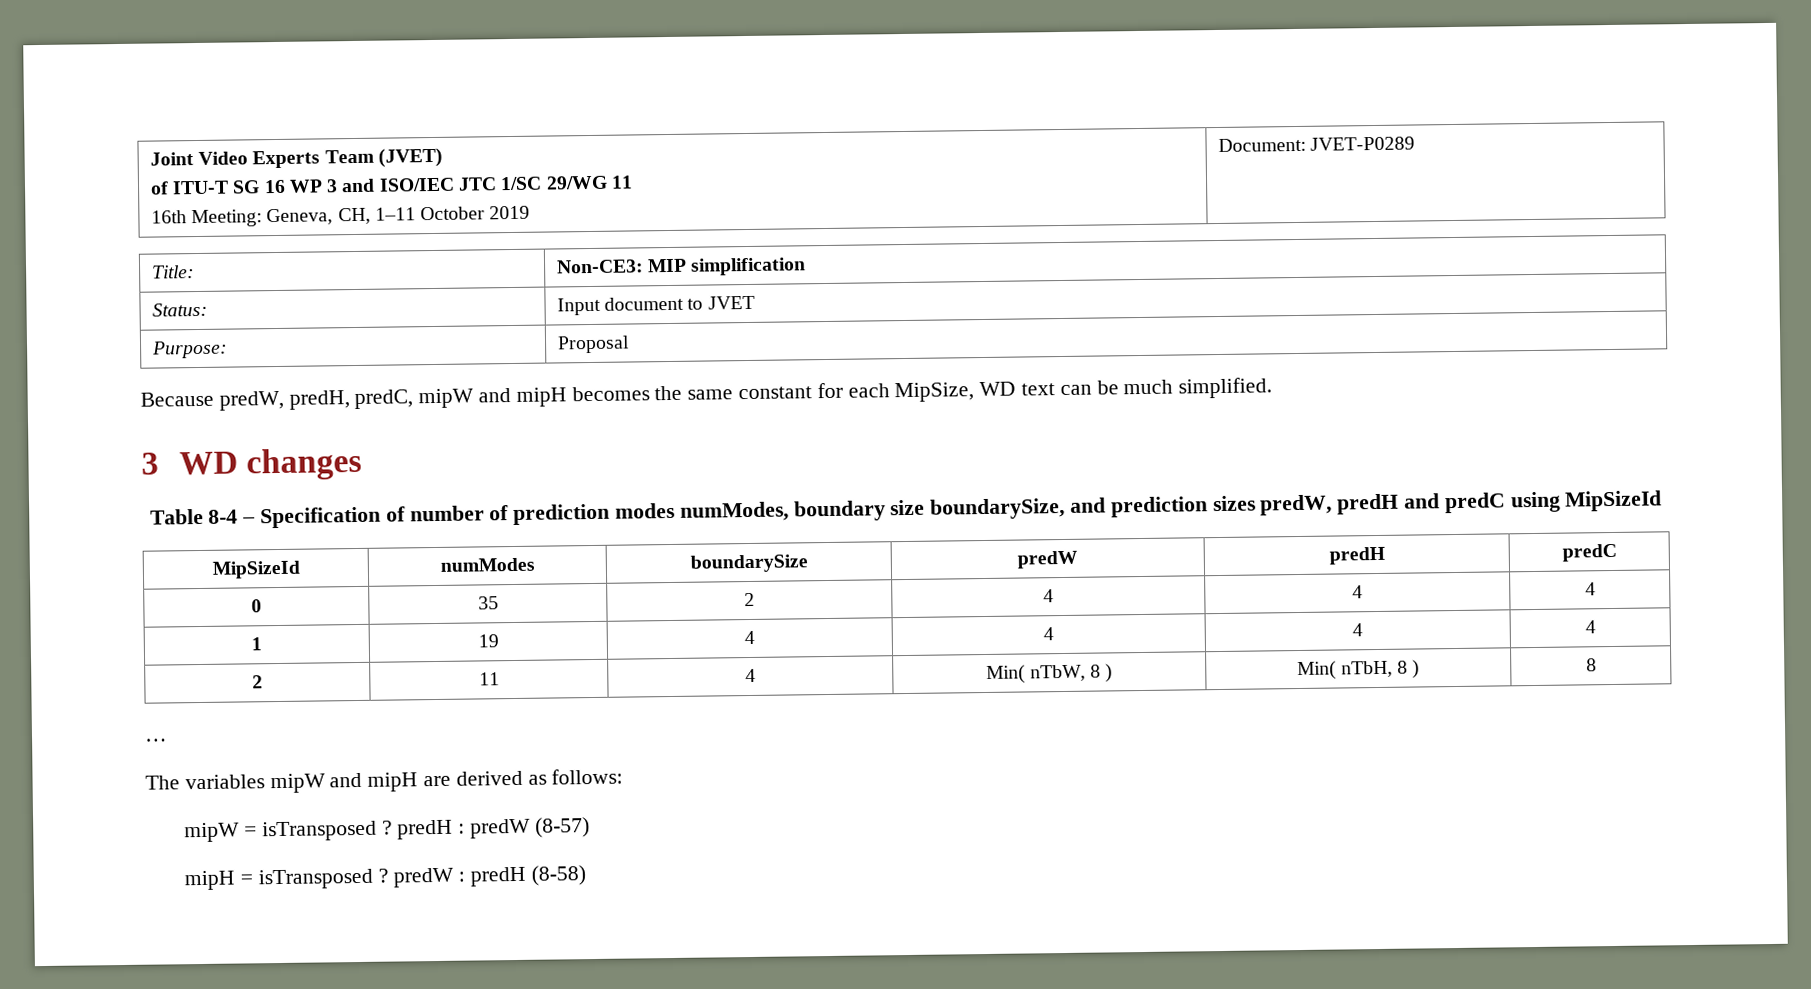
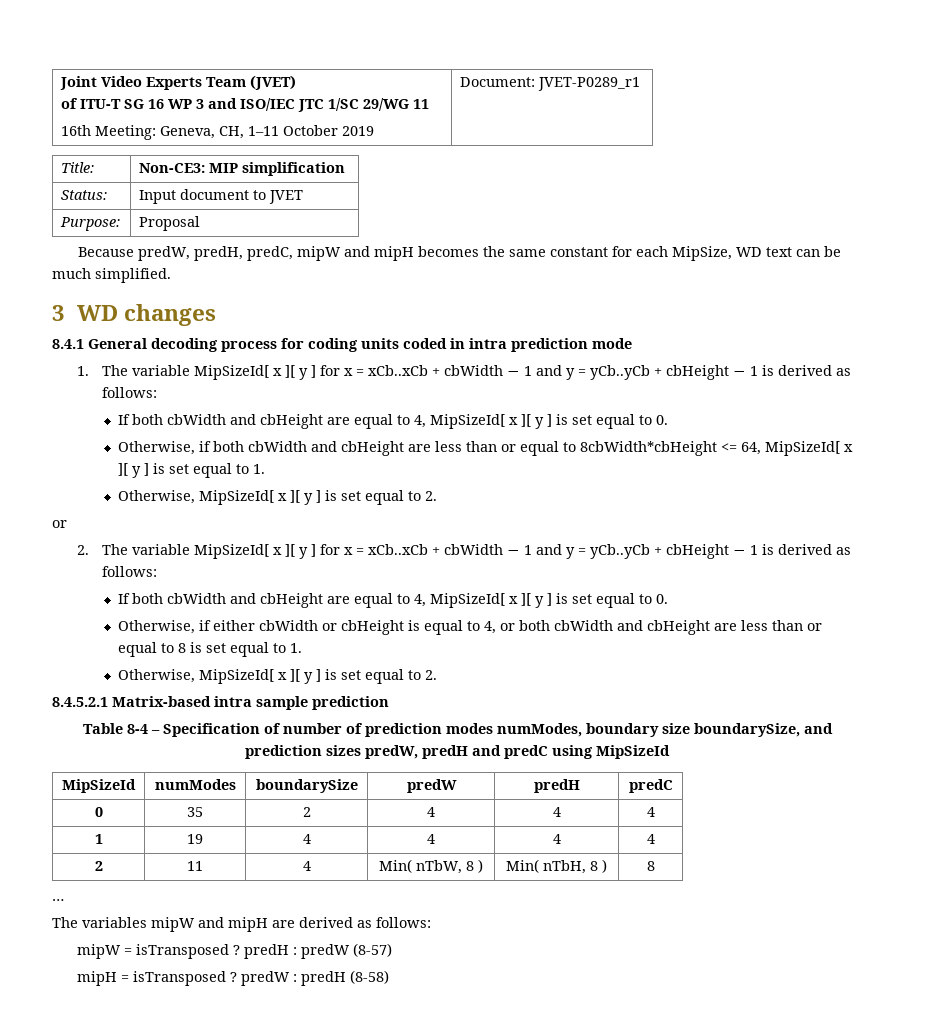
  Joint Video Experts Team (JVET)
  of ITU-T SG 16 WP 3 and ISO/IEC JTC 1/SC 29/WG 11
- 16th Meeting: Geneva, CH, 1–11 October 2019 | Document: JVET-P0289
+ 16th Meeting: Geneva, CH, 1–11 October 2019 | Document: JVET-P0289_r1
+ 8.4.1 General decoding process for coding units coded in intra prediction mode
+ 1. The variable MipSizeId[ x ][ y ] for x = xCb..xCb + cbWidth − 1 and y = yCb..yCb + cbHeight − 1 is derived as follows:
+ If both cbWidth and cbHeight are equal to 4, MipSizeId[ x ][ y ] is set equal to 0.
+ Otherwise, if both cbWidth and cbHeight are less than or equal to 8cbWidth*cbHeight <= 64, MipSizeId[ x ][ y ] is set equal to 1.
+ Otherwise, MipSizeId[ x ][ y ] is set equal to 2.
+ or
+ 2. The variable MipSizeId[ x ][ y ] for x = xCb..xCb + cbWidth − 1 and y = yCb..yCb + cbHeight − 1 is derived as follows:
+ If both cbWidth and cbHeight are equal to 4, MipSizeId[ x ][ y ] is set equal to 0.
+ Otherwise, if either cbWidth or cbHeight is equal to 4, or both cbWidth and cbHeight are less than or equal to 8 is set equal to 1.
+ Otherwise, MipSizeId[ x ][ y ] is set equal to 2.
+ 8.4.5.2.1 Matrix-based intra sample prediction

